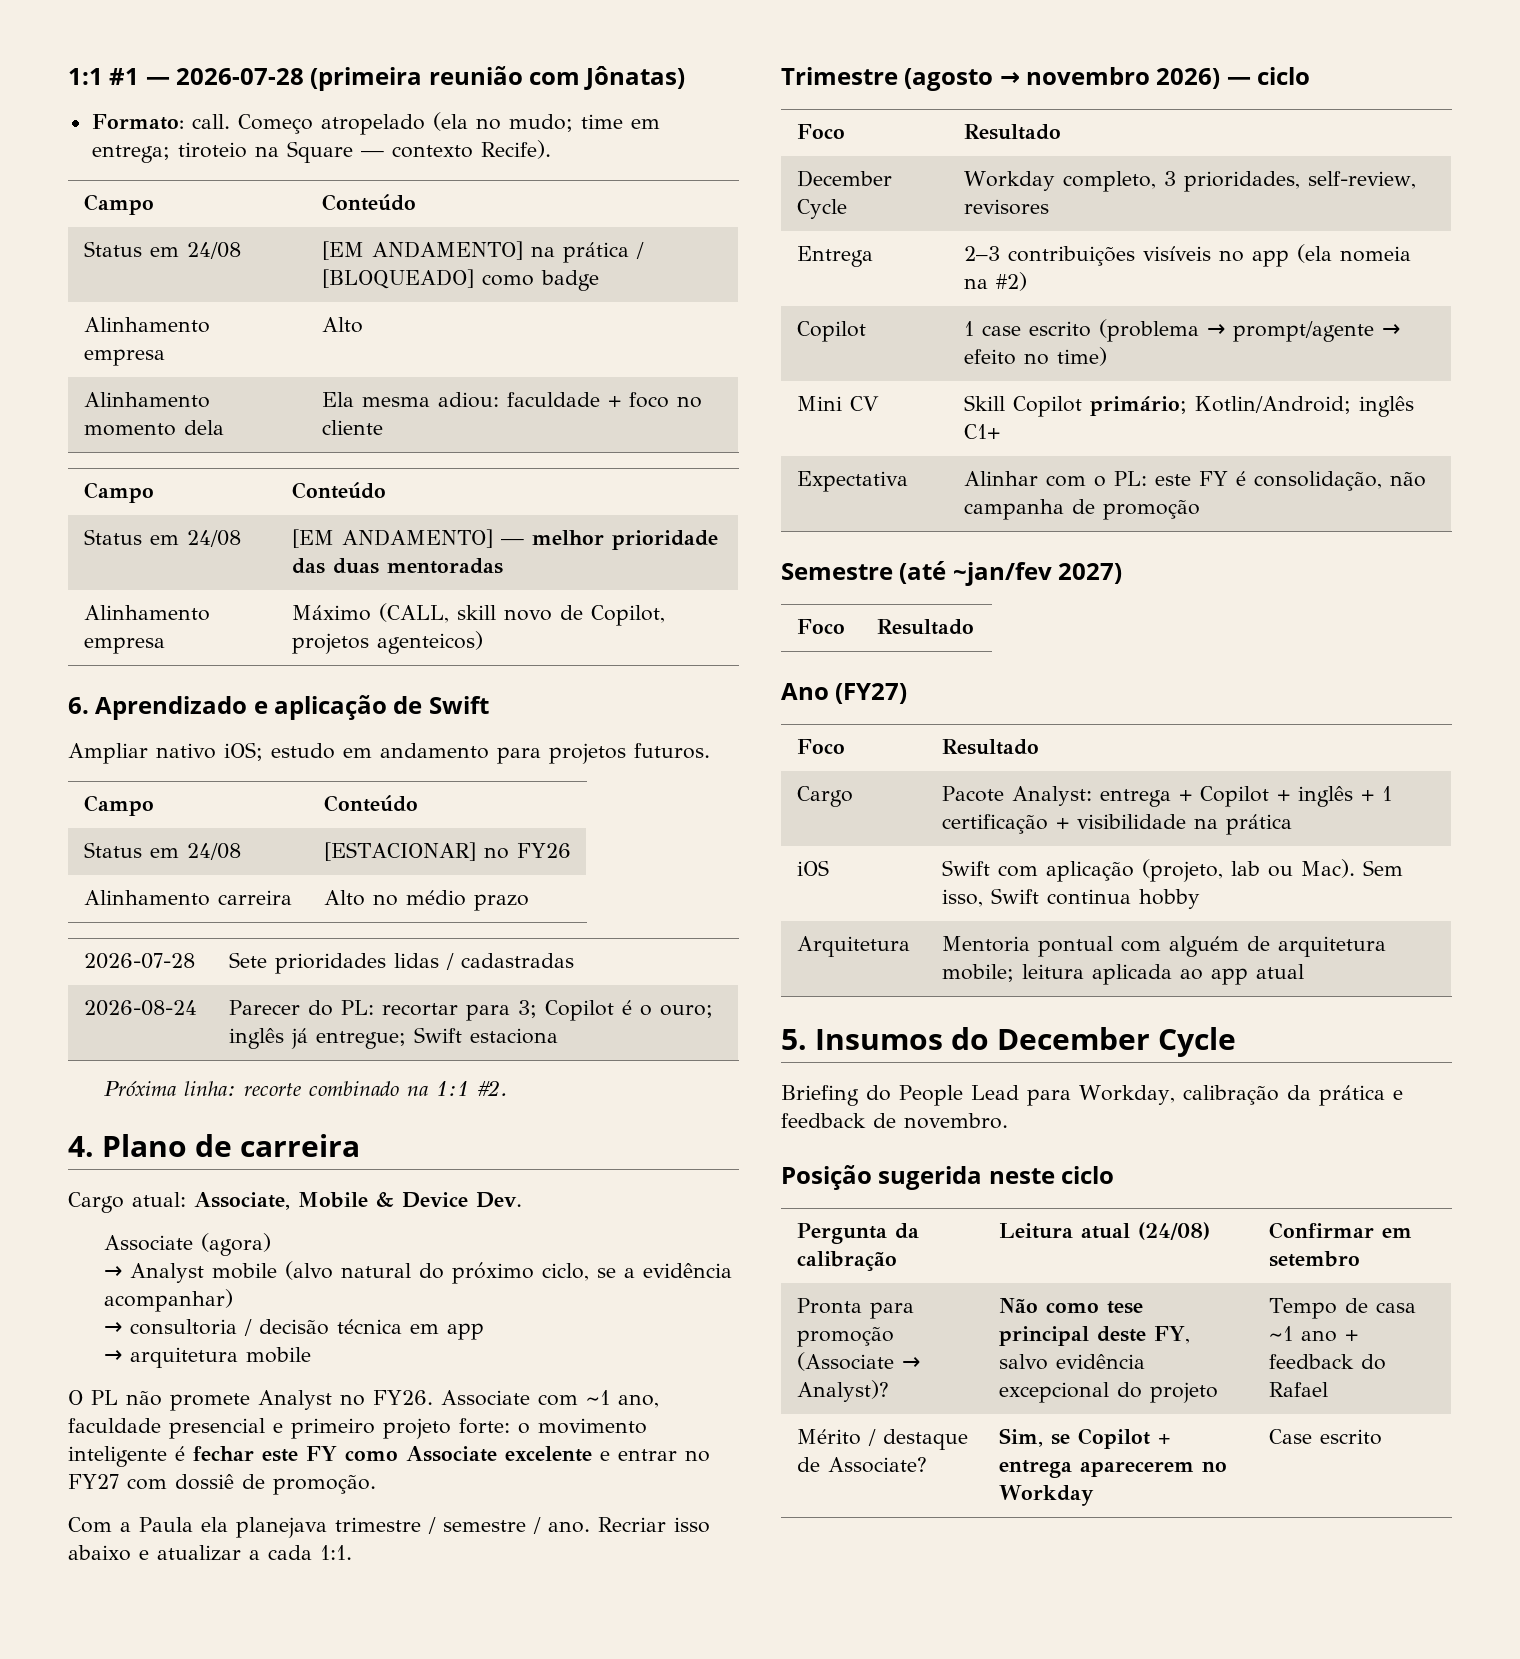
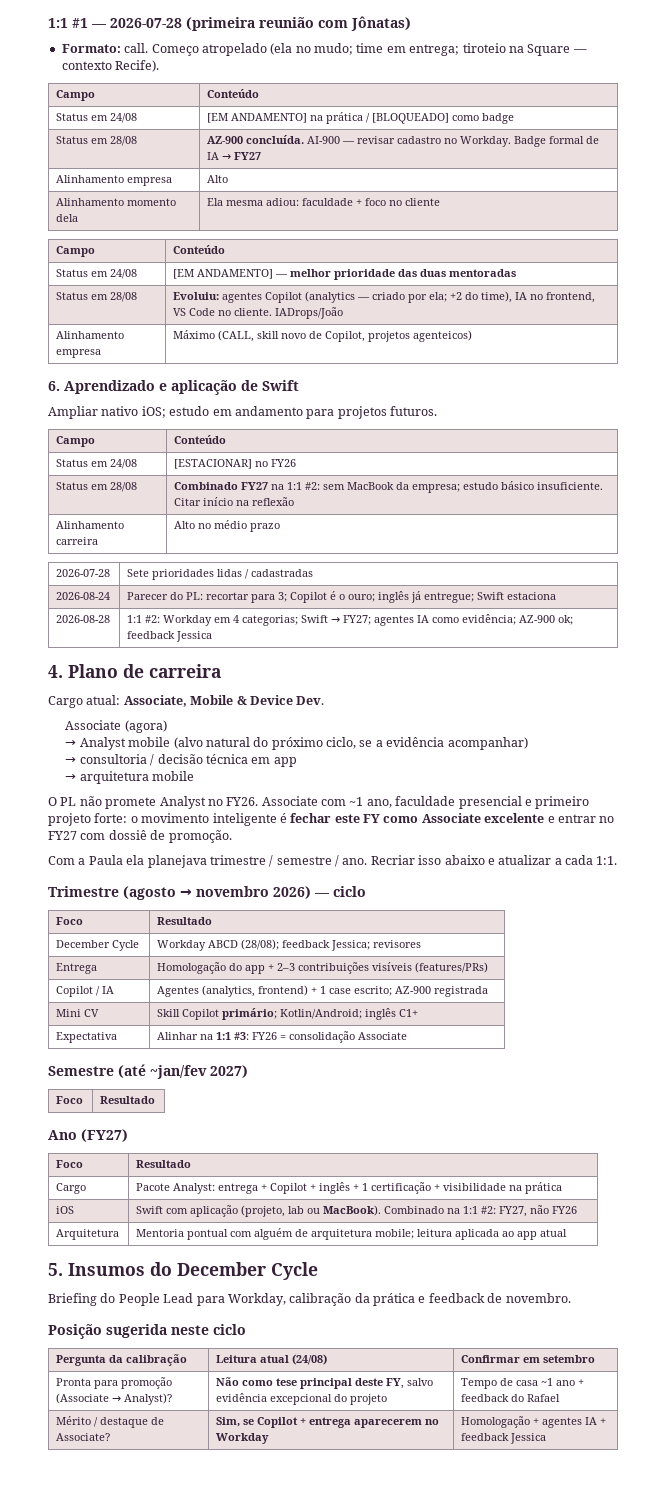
+ Status em 28/08 | AZ-900 concluída. AI-900 — revisar cadastro no Workday. Badge formal de IA → FY27
+ Status em 28/08 | Evoluiu: agentes Copilot (analytics — criado por ela; +2 do time), IA no frontend, VS Code no cliente. IADrops/João
+ Status em 28/08 | Combinado FY27 na 1:1 #2: sem MacBook da empresa; estudo básico insuficiente. Citar início na reflexão
- Próxima linha: recorte combinado na 1:1 #2.
+ 2026-08-28 | 1:1 #2: Workday em 4 categorias; Swift → FY27; agentes IA como evidência; AZ-900 ok; feedback Jessica
- December Cycle | Workday completo, 3 prioridades, self-review, revisores
- Entrega | 2–3 contribuições visíveis no app (ela nomeia na #2)
- Copilot | 1 case escrito (problema → prompt/agente → efeito no time)
+ December Cycle | Workday ABCD (28/08); feedback Jessica; revisores
+ Entrega | Homologação do app + 2–3 contribuições visíveis (features/PRs)
+ Copilot / IA | Agentes (analytics, frontend) + 1 case escrito; AZ-900 registrada
- Expectativa | Alinhar com o PL: este FY é consolidação, não campanha de promoção
+ Expectativa | Alinhar na 1:1 #3: FY26 = consolidação Associate
- iOS | Swift com aplicação (projeto, lab ou Mac). Sem isso, Swift continua hobby
+ iOS | Swift com aplicação (projeto, lab ou MacBook). Combinado na 1:1 #2: FY27, não FY26
- Mérito / destaque de Associate? | Sim, se Copilot + entrega aparecerem no Workday | Case escrito
+ Mérito / destaque de Associate? | Sim, se Copilot + entrega aparecerem no Workday | Homologação + agentes IA + feedback Jessica

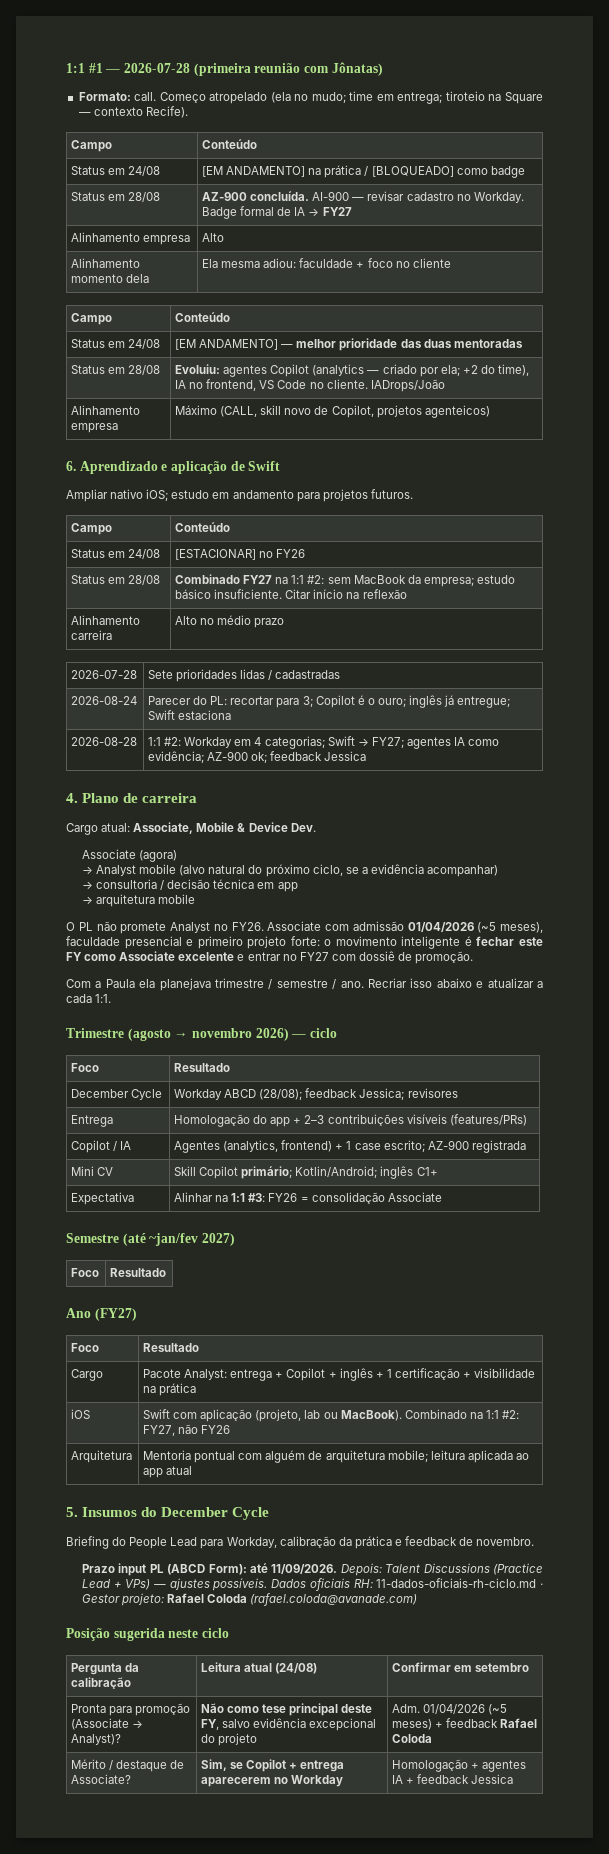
- Associate com ~1 ano, faculdade presencial e primeiro projeto forte: o movimento inteligente é fechar este FY como Associate excelente e entrar no FY27 com dossiê de promoção.
+ Associate com admissão 01/04/2026 (~5 meses), faculdade presencial e primeiro projeto forte: o movimento inteligente é fechar este FY como Associate excelente e entrar no FY27 com dossiê de promoção.
+ Prazo input PL (ABCD Form): até 11/09/2026. Depois: Talent Discussions (Practice Lead + VPs) — ajustes possíveis. Dados oficiais RH: 11-dados-oficiais-rh-ciclo.md · Gestor projeto: Rafael Coloda (rafael.coloda@avanade.com)
- Pronta para promoção (Associate → Analyst)? | Não como tese principal deste FY, salvo evidência excepcional do projeto | Tempo de casa ~1 ano + feedback do Rafael
+ Pronta para promoção (Associate → Analyst)? | Não como tese principal deste FY, salvo evidência excepcional do projeto | Adm. 01/04/2026 (~5 meses) + feedback Rafael Coloda

